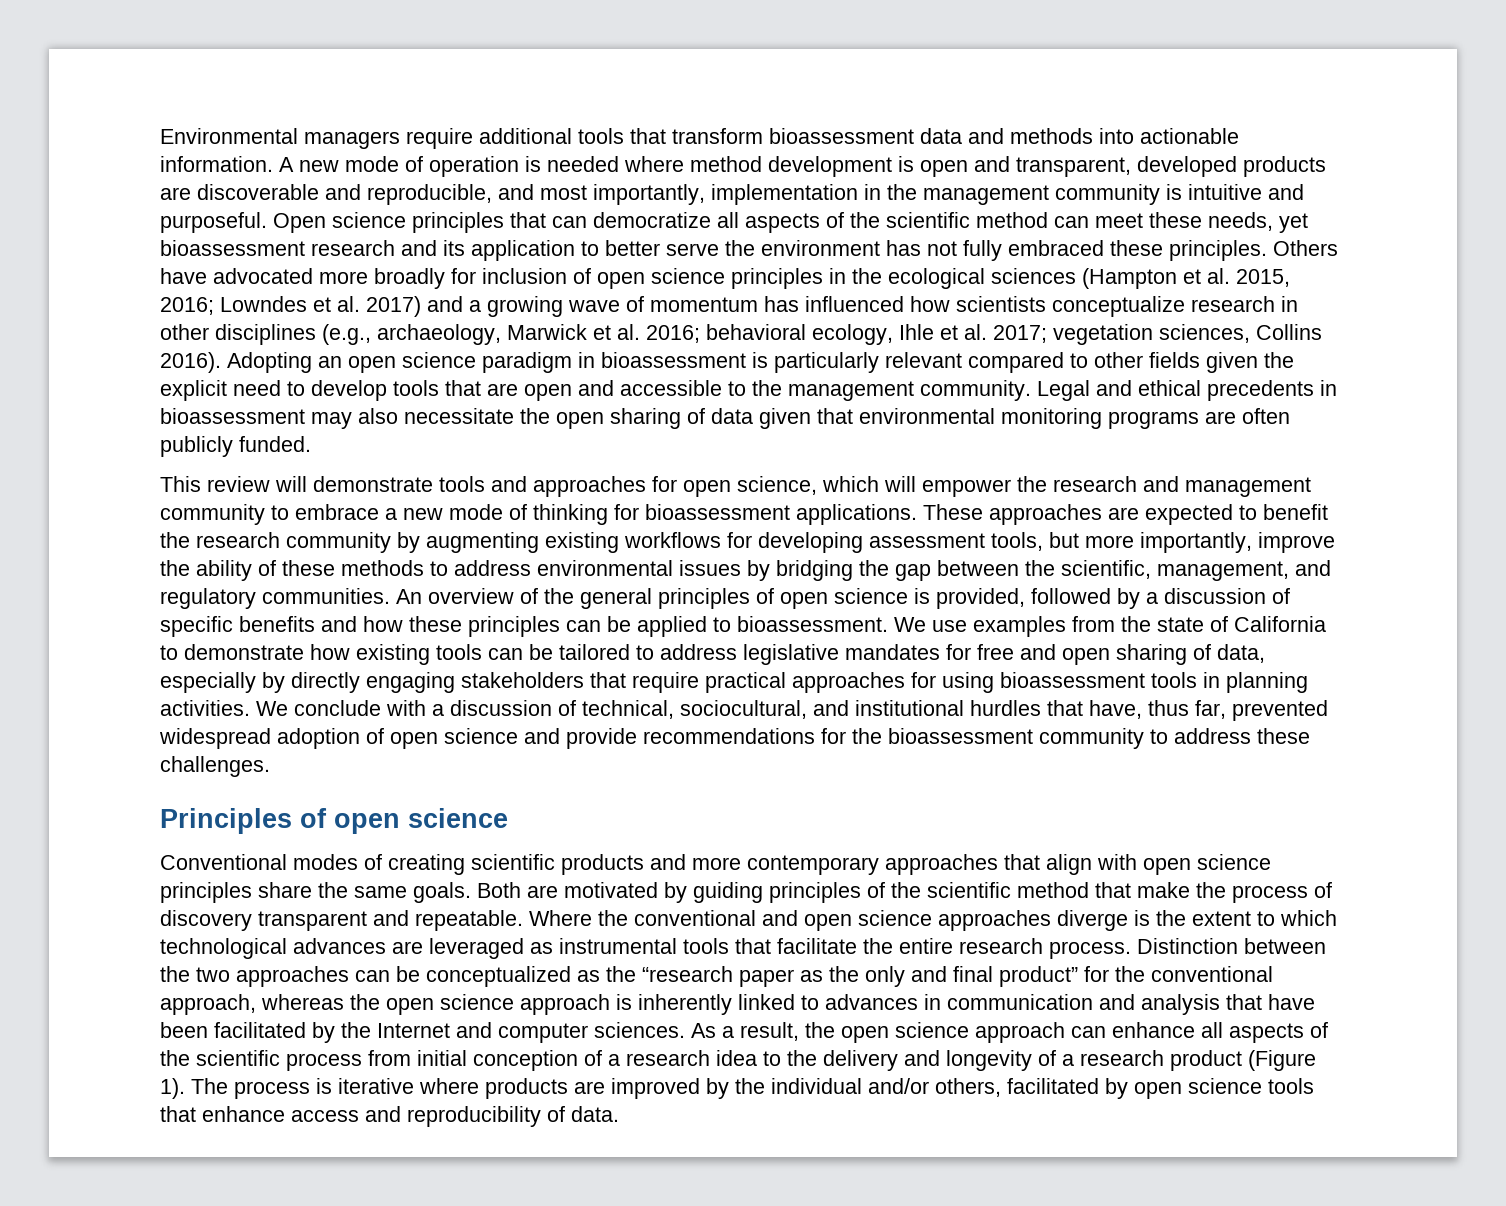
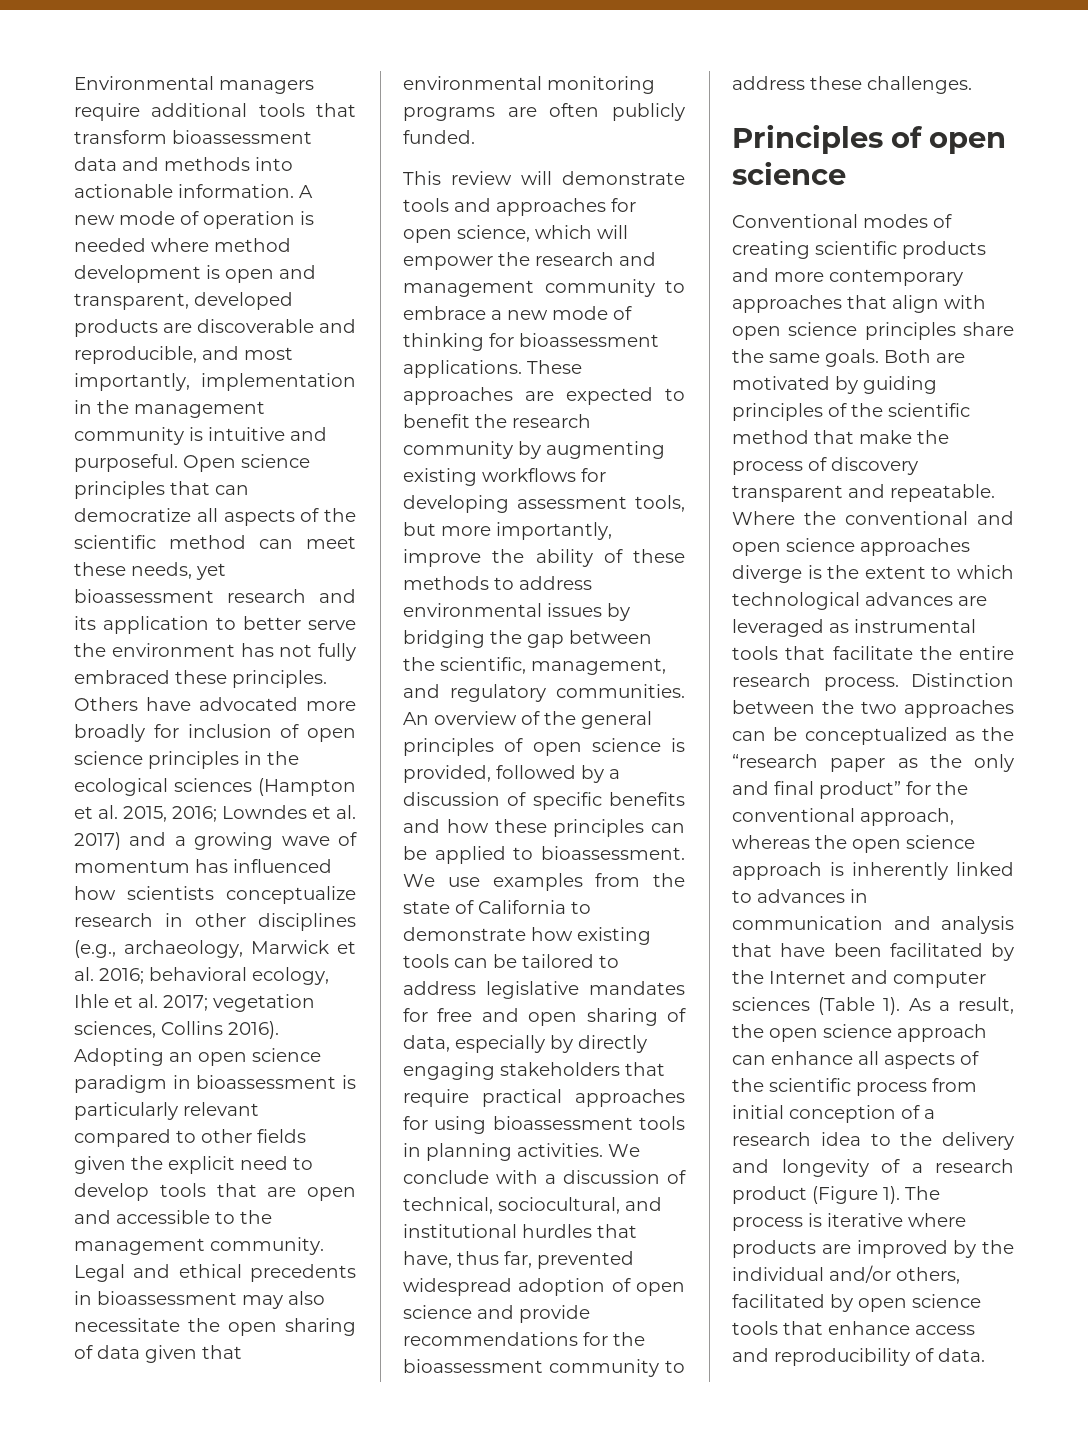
- Distinction between the two approaches can be conceptualized as the “research paper as the only and final product” for the conventional approach, whereas the open science approach is inherently linked to advances in communication and analysis that have been facilitated by the Internet and computer sciences.
+ Distinction between the two approaches can be conceptualized as the “research paper as the only and final product” for the conventional approach, whereas the open science approach is inherently linked to advances in communication and analysis that have been facilitated by the Internet and computer sciences (Table 1).

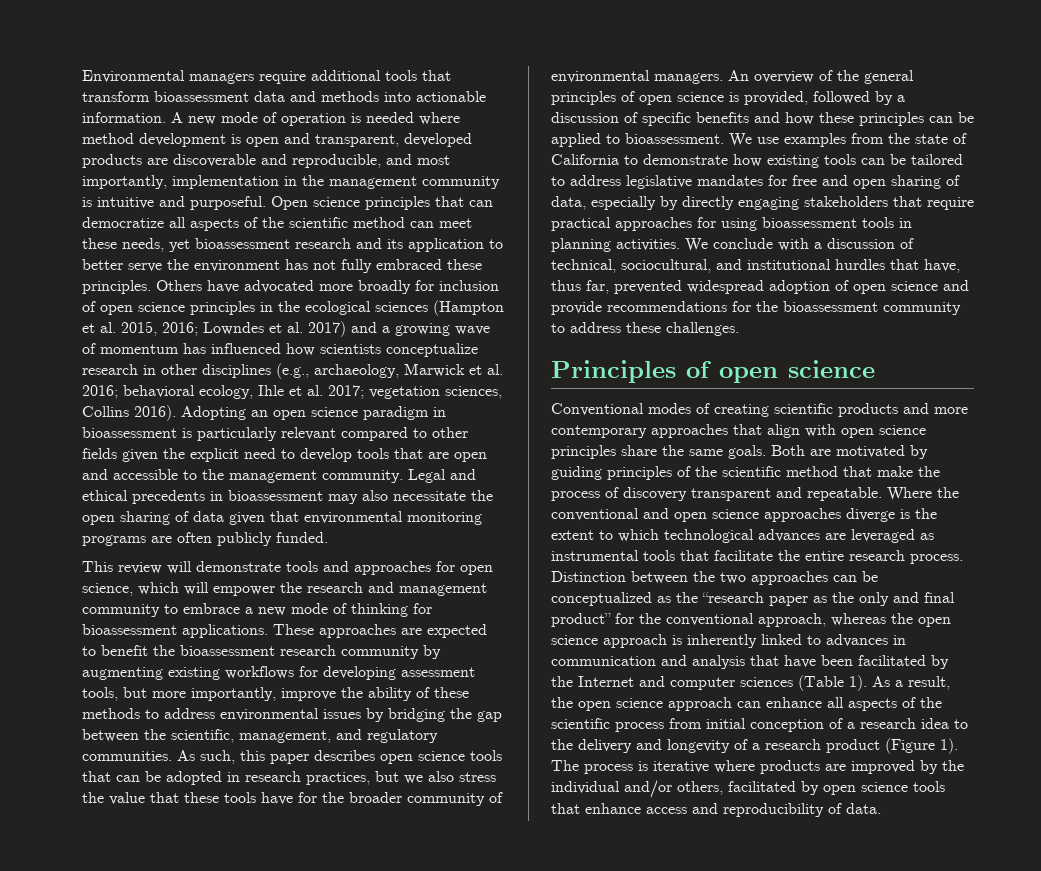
- These approaches are expected to benefit the research community by augmenting existing workflows for developing assessment tools, but more importantly, improve the ability of these methods to address environmental issues by bridging the gap between the scientific, management, and regulatory communities.
+ These approaches are expected to benefit the bioassessment research community by augmenting existing workflows for developing assessment tools, but more importantly, improve the ability of these methods to address environmental issues by bridging the gap between the scientific, management, and regulatory communities.
+ As such, this paper describes open science tools that can be adopted in research practices, but we also stress the value that these tools have for the broader community of environmental managers.

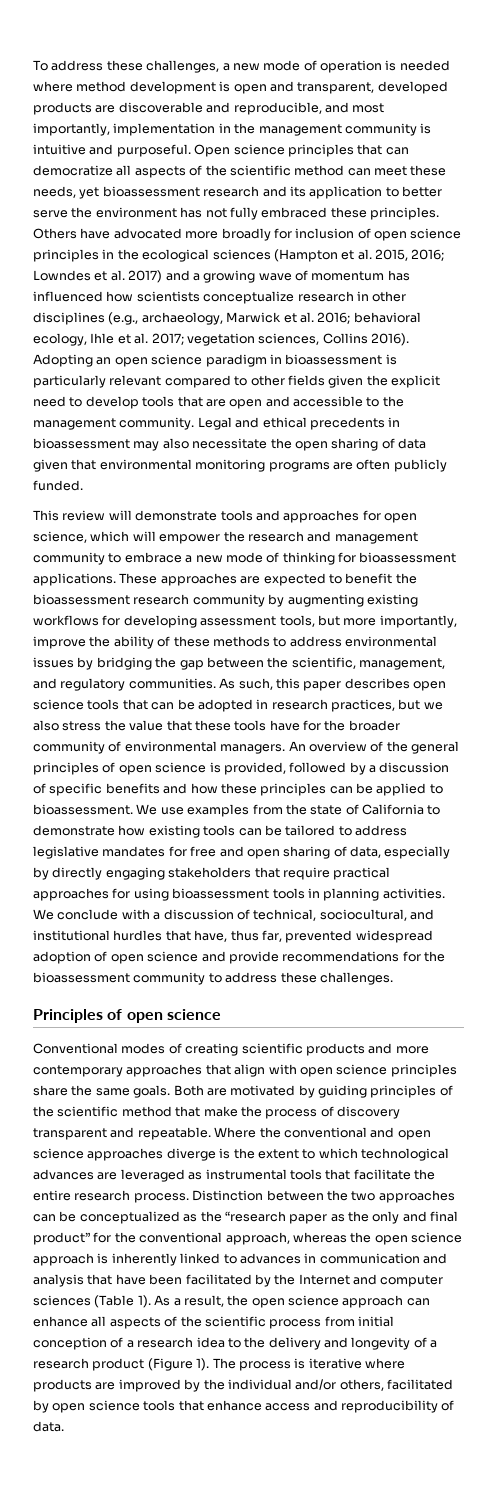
- Environmental managers require additional tools that transform bioassessment data and methods into actionable information. A new mode of operation is needed where method development is open and transparent, developed products are discoverable and reproducible, and most importantly, implementation in the management community is intuitive and purposeful.
+ To address these challenges, a new mode of operation is needed where method development is open and transparent, developed products are discoverable and reproducible, and most importantly, implementation in the management community is intuitive and purposeful.

